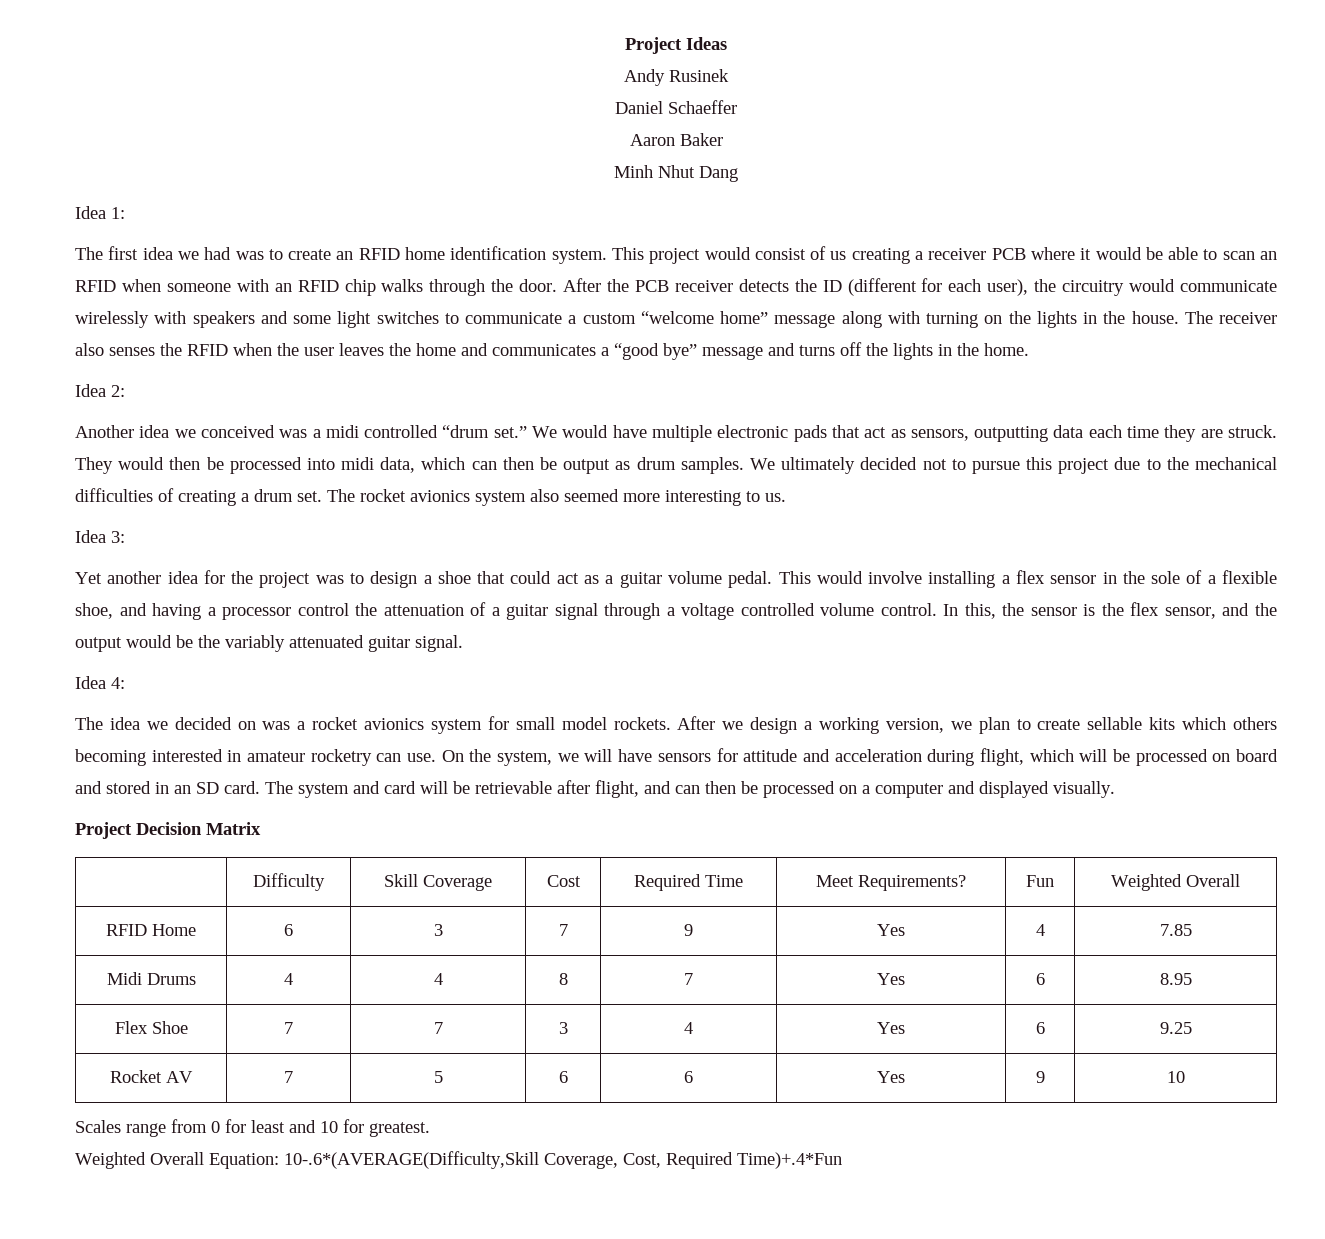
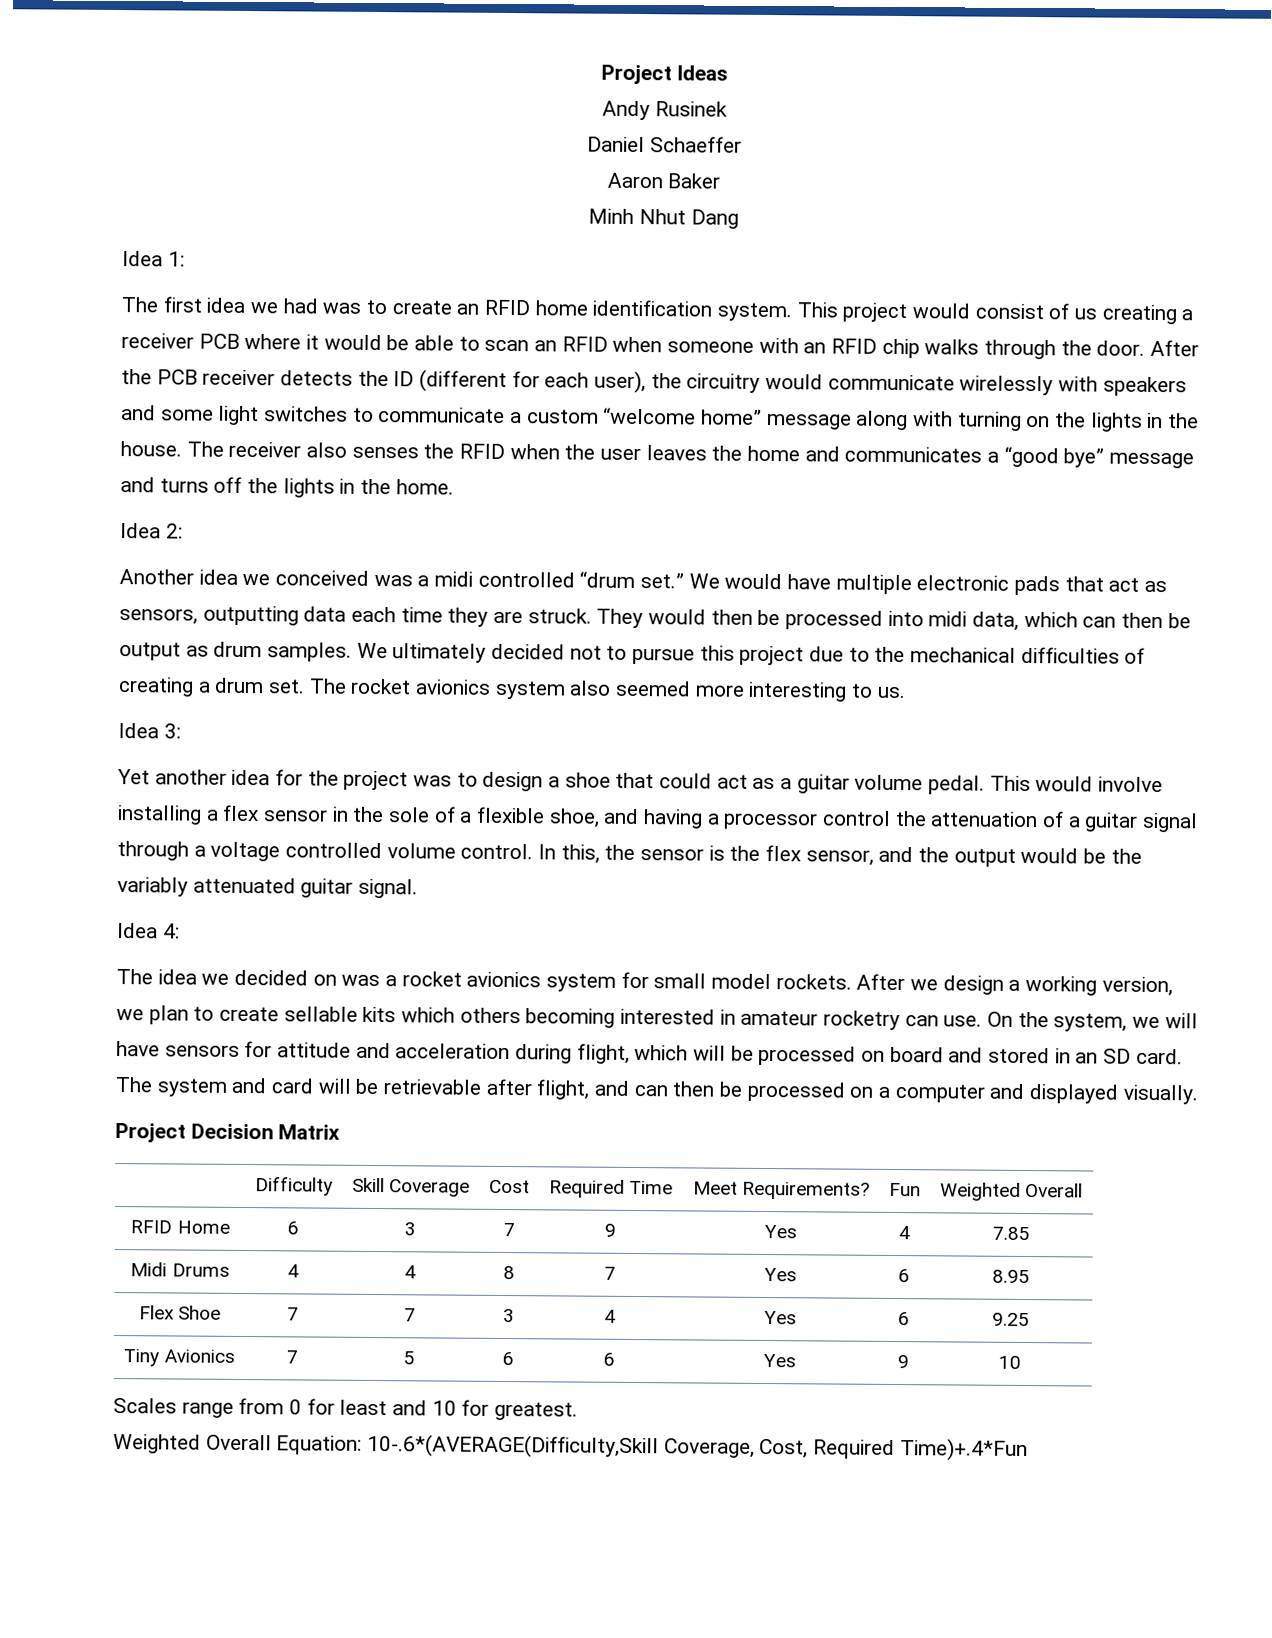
- Rocket AV | 7 | 5 | 6 | 6 | Yes | 9 | 10
+ Tiny Avionics | 7 | 5 | 6 | 6 | Yes | 9 | 10

